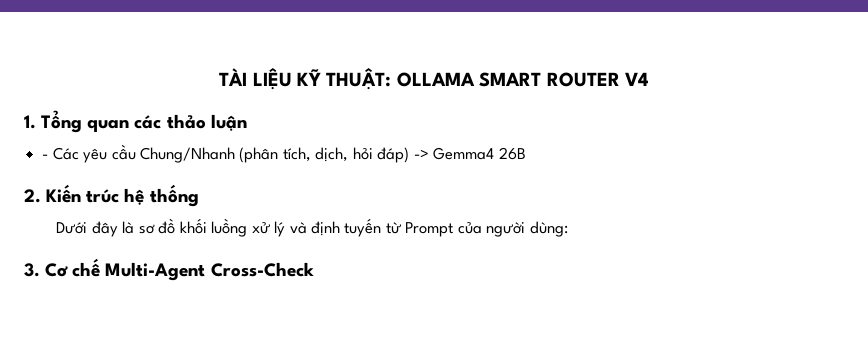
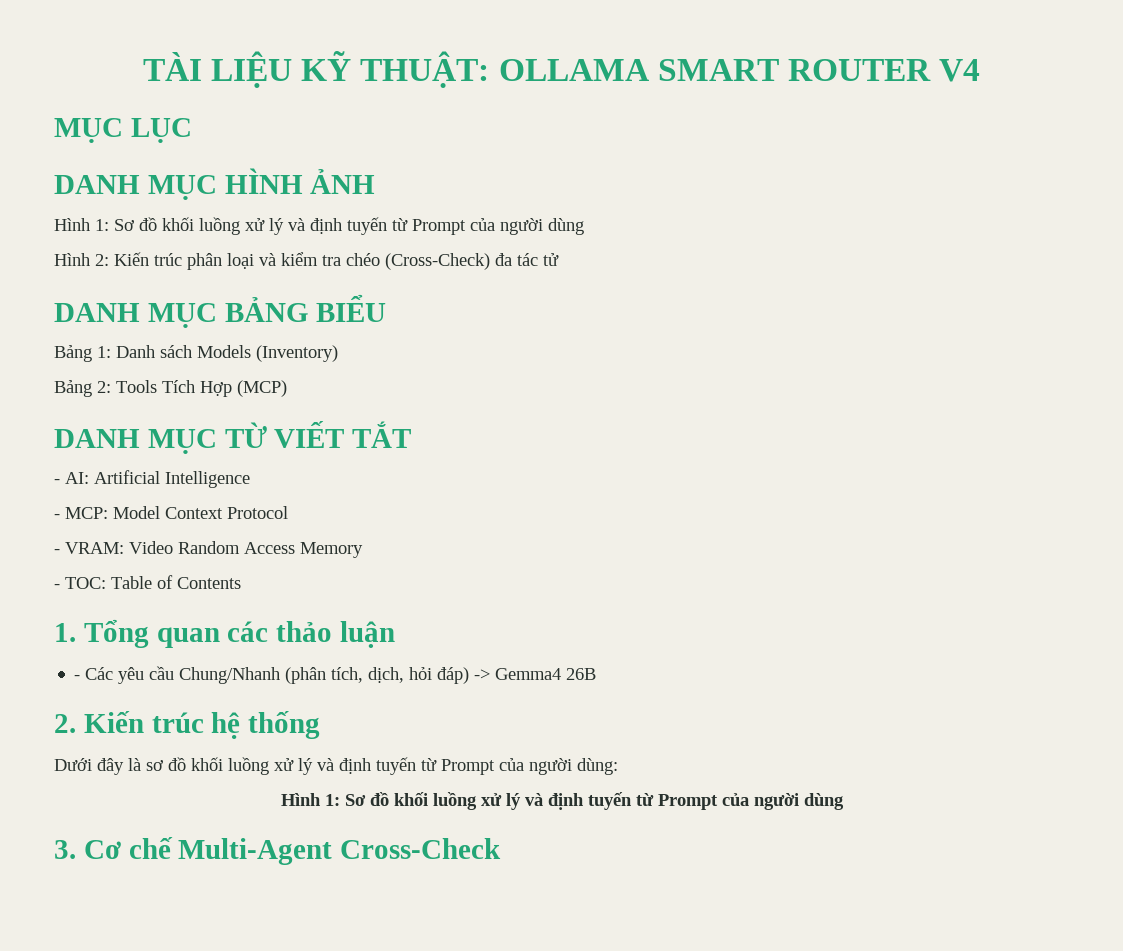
+ MỤC LỤC
+ DANH MỤC HÌNH ẢNH
+ Hình 1: Sơ đồ khối luồng xử lý và định tuyến từ Prompt của người dùng
+ Hình 2: Kiến trúc phân loại và kiểm tra chéo (Cross-Check) đa tác tử
+ DANH MỤC BẢNG BIỂU
+ Bảng 1: Danh sách Models (Inventory)
+ Bảng 2: Tools Tích Hợp (MCP)
+ DANH MỤC TỪ VIẾT TẮT
+ - AI: Artificial Intelligence
+ - MCP: Model Context Protocol
+ - VRAM: Video Random Access Memory
+ - TOC: Table of Contents
  Dưới đây là sơ đồ khối luồng xử lý và định tuyến từ Prompt của người dùng:
+ Hình 1: Sơ đồ khối luồng xử lý và định tuyến từ Prompt của người dùng

